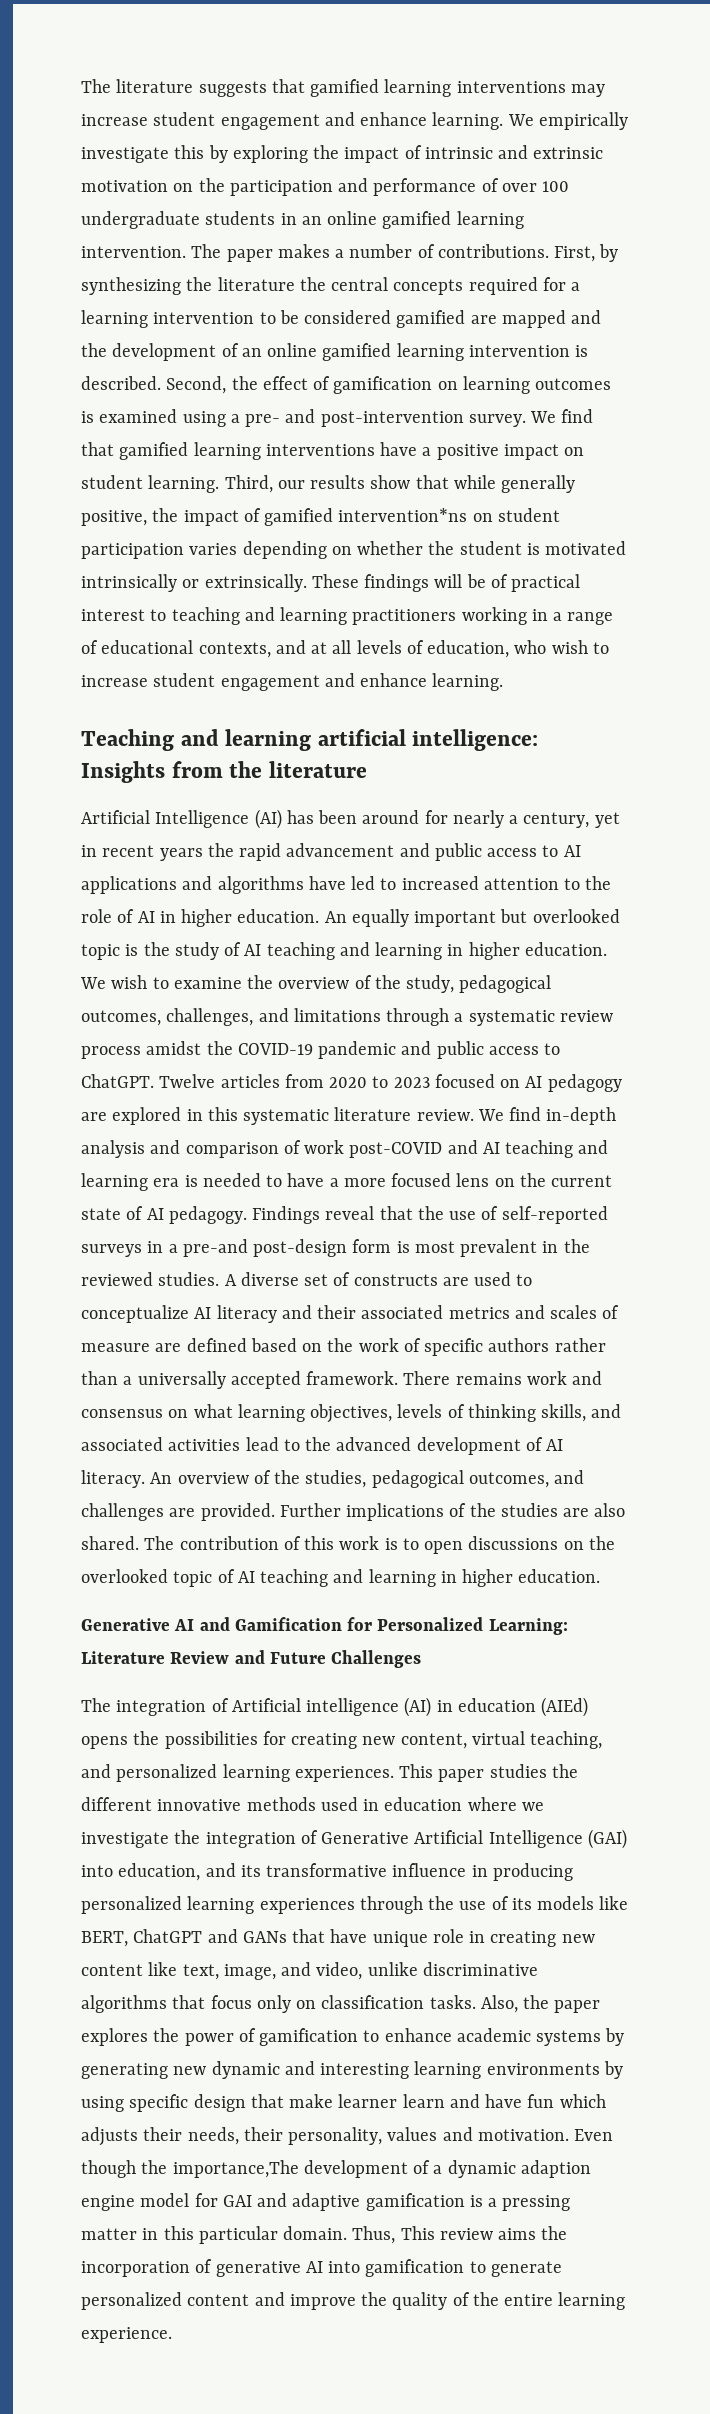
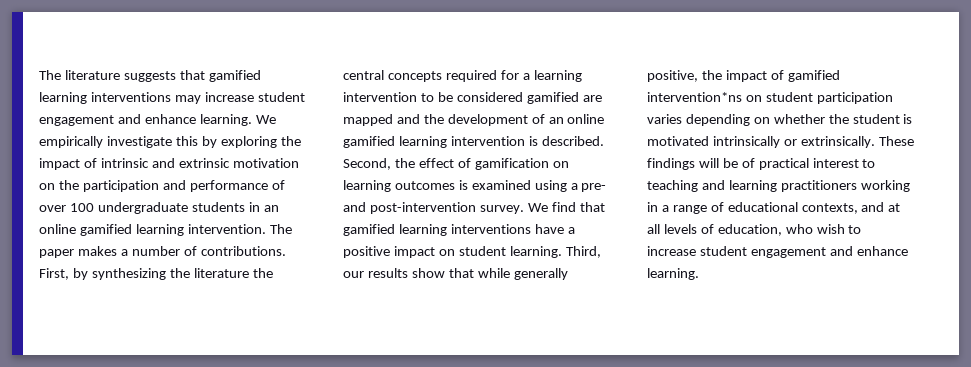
- Teaching and learning artificial intelligence: Insights from the literature
- Artificial Intelligence (AI) has been around for nearly a century, yet in recent years the rapid advancement and public access to AI applications and algorithms have led to increased attention to the role of AI in higher education. An equally important but overlooked topic is the study of AI teaching and learning in higher education. We wish to examine the overview of the study, pedagogical outcomes, challenges, and limitations through a systematic review process amidst the COVID-19 pandemic and public access to ChatGPT. Twelve articles from 2020 to 2023 focused on AI pedagogy are explored in this systematic literature review. We find in-depth analysis and comparison of work post-COVID and AI teaching and learning era is needed to have a more focused lens on the current state of AI pedagogy. Findings reveal that the use of self-reported surveys in a pre-and post-design form is most prevalent in the reviewed studies. A diverse set of constructs are used to conceptualize AI literacy and their associated metrics and scales of measure are defined based on the work of specific authors rather than a universally accepted framework. There remains work and consensus on what learning objectives, levels of thinking skills, and associated activities lead to the advanced development of AI literacy. An overview of the studies, pedagogical outcomes, and challenges are provided. Further implications of the studies are also shared. The contribution of this work is to open discussions on the overlooked topic of AI teaching and learning in higher education.
- Generative AI and Gamification for Personalized Learning: Literature Review and Future Challenges
- The integration of Artificial intelligence (AI) in education (AIEd) opens the possibilities for creating new content, virtual teaching, and personalized learning experiences. This paper studies the different innovative methods used in education where we investigate the integration of Generative Artificial Intelligence (GAI) into education, and its transformative influence in producing personalized learning experiences through the use of its models like BERT, ChatGPT and GANs that have unique role in creating new content like text, image, and video, unlike discriminative algorithms that focus only on classification tasks. Also, the paper explores the power of gamification to enhance academic systems by generating new dynamic and interesting learning environments by using specific design that make learner learn and have fun which adjusts their needs, their personality, values and motivation. Even though the importance,The development of a dynamic adaption engine model for GAI and adaptive gamification is a pressing matter in this particular domain. Thus, This review aims the incorporation of generative AI into gamification to generate personalized content and improve the quality of the entire learning experience.

